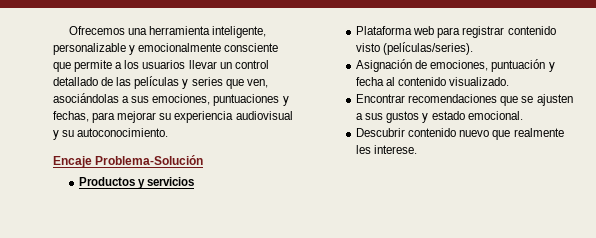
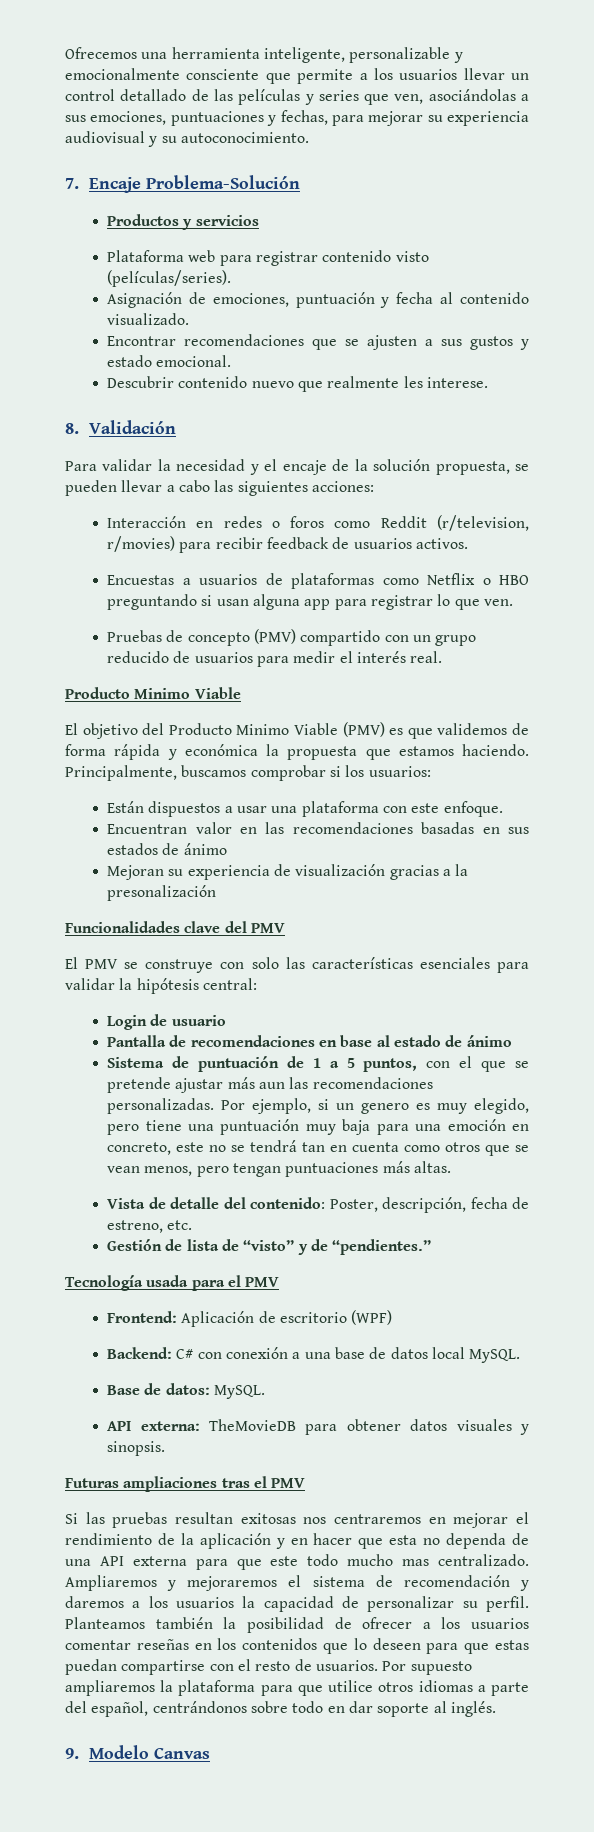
- Encaje Problema-Solución
+ 7. Encaje Problema-Solución
+ 8. Validación
+ Para validar la necesidad y el encaje de la solución propuesta, se pueden llevar a cabo las siguientes acciones:
+ Interacción en redes o foros como Reddit (r/television, r/movies) para recibir feedback de usuarios activos.
+ Encuestas a usuarios de plataformas como Netflix o HBO preguntando si usan alguna app para registrar lo que ven.
+ Pruebas de concepto (PMV) compartido con un grupo reducido de usuarios para medir el interés real.
+ Producto Minimo Viable
+ El objetivo del Producto Minimo Viable (PMV) es que validemos de forma rápida y económica la propuesta que estamos haciendo. Principalmente, buscamos comprobar si los usuarios:
+ Están dispuestos a usar una plataforma con este enfoque.
+ Encuentran valor en las recomendaciones basadas en sus estados de ánimo
+ Mejoran su experiencia de visualización gracias a la presonalización
+ Funcionalidades clave del PMV
+ El PMV se construye con solo las características esenciales para validar la hipótesis central:
+ Login de usuario
+ Pantalla de recomendaciones en base al estado de ánimo
+ Sistema de puntuación de 1 a 5 puntos, con el que se pretende ajustar más aun las recomendaciones personalizadas. Por ejemplo, si un genero es muy elegido, pero tiene una puntuación muy baja para una emoción en concreto, este no se tendrá tan en cuenta como otros que se vean menos, pero tengan puntuaciones más altas.
+ Vista de detalle del contenido: Poster, descripción, fecha de estreno, etc.
+ Gestión de lista de “visto” y de “pendientes.”
+ Tecnología usada para el PMV
+ Frontend: Aplicación de escritorio (WPF)
+ Backend: C# con conexión a una base de datos local MySQL.
+ Base de datos: MySQL.
+ API externa: TheMovieDB para obtener datos visuales y sinopsis.
+ Futuras ampliaciones tras el PMV
+ Si las pruebas resultan exitosas nos centraremos en mejorar el rendimiento de la aplicación y en hacer que esta no dependa de una API externa para que este todo mucho mas centralizado. Ampliaremos y mejoraremos el sistema de recomendación y daremos a los usuarios la capacidad de personalizar su perfil. Planteamos también la posibilidad de ofrecer a los usuarios comentar reseñas en los contenidos que lo deseen para que estas puedan compartirse con el resto de usuarios. Por supuesto ampliaremos la plataforma para que utilice otros idiomas a parte del español, centrándonos sobre todo en dar soporte al inglés.
+ 9. Modelo Canvas

